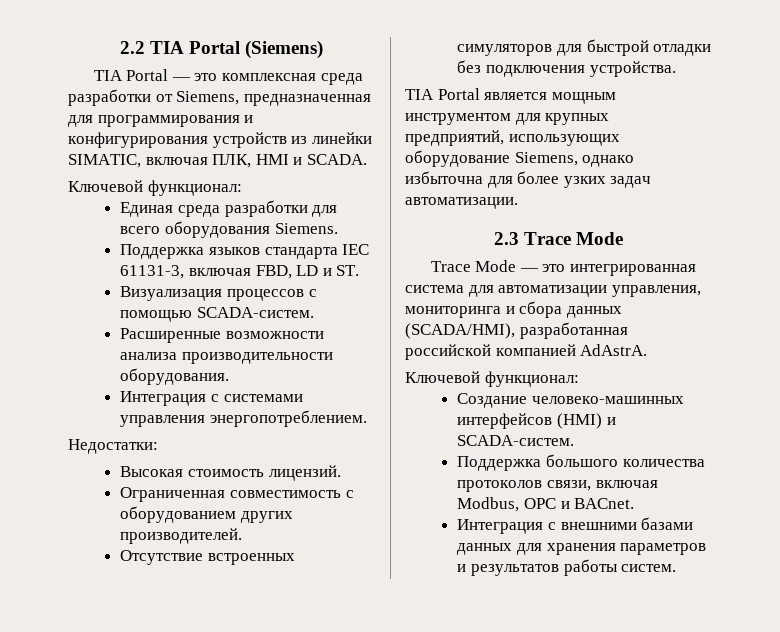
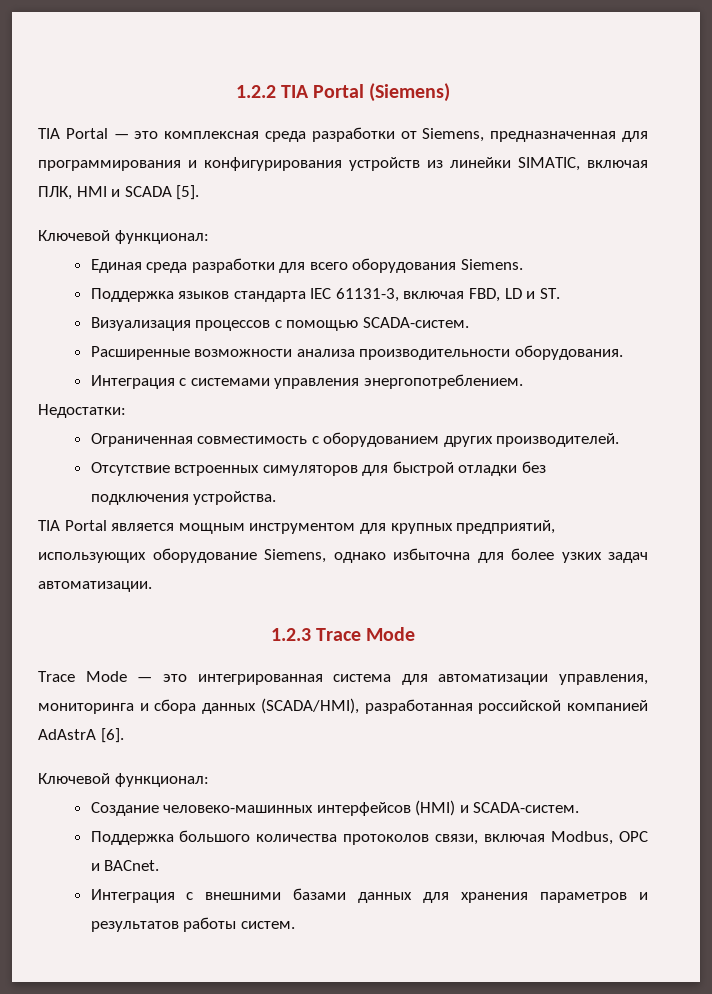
- 2.2 TIA Portal (Siemens)
+ 1.2.2 TIA Portal (Siemens)
- TIA Portal — это комплексная среда разработки от Siemens, предназначенная для программирования и конфигурирования устройств из линейки SIMATIC, включая ПЛК, HMI и SCADA.
+ TIA Portal — это комплексная среда разработки от Siemens, предназначенная для программирования и конфигурирования устройств из линейки SIMATIC, включая ПЛК, HMI и SCADA [5].
- Высокая стоимость лицензий.
- 2.3 Trace Mode
+ 1.2.3 Trace Mode
- Trace Mode — это интегрированная система для автоматизации управления, мониторинга и сбора данных (SCADA/HMI), разработанная российской компанией AdAstrA.
+ Trace Mode — это интегрированная система для автоматизации управления, мониторинга и сбора данных (SCADA/HMI), разработанная российской компанией AdAstrA [6].

